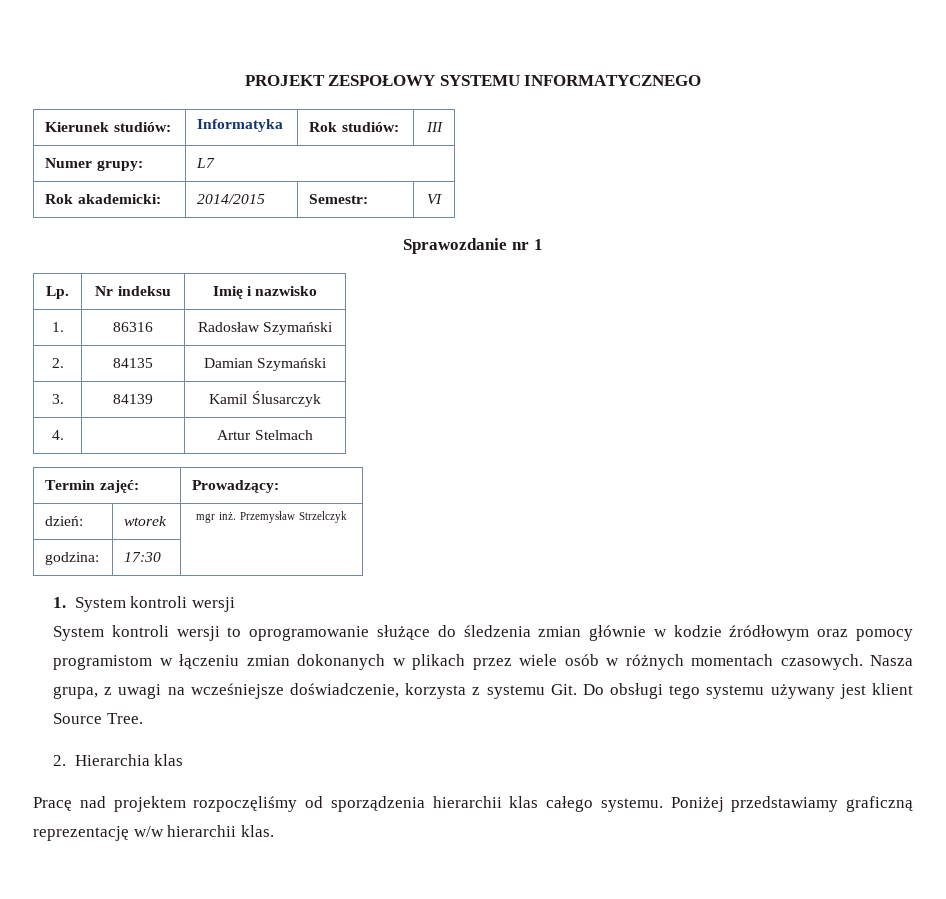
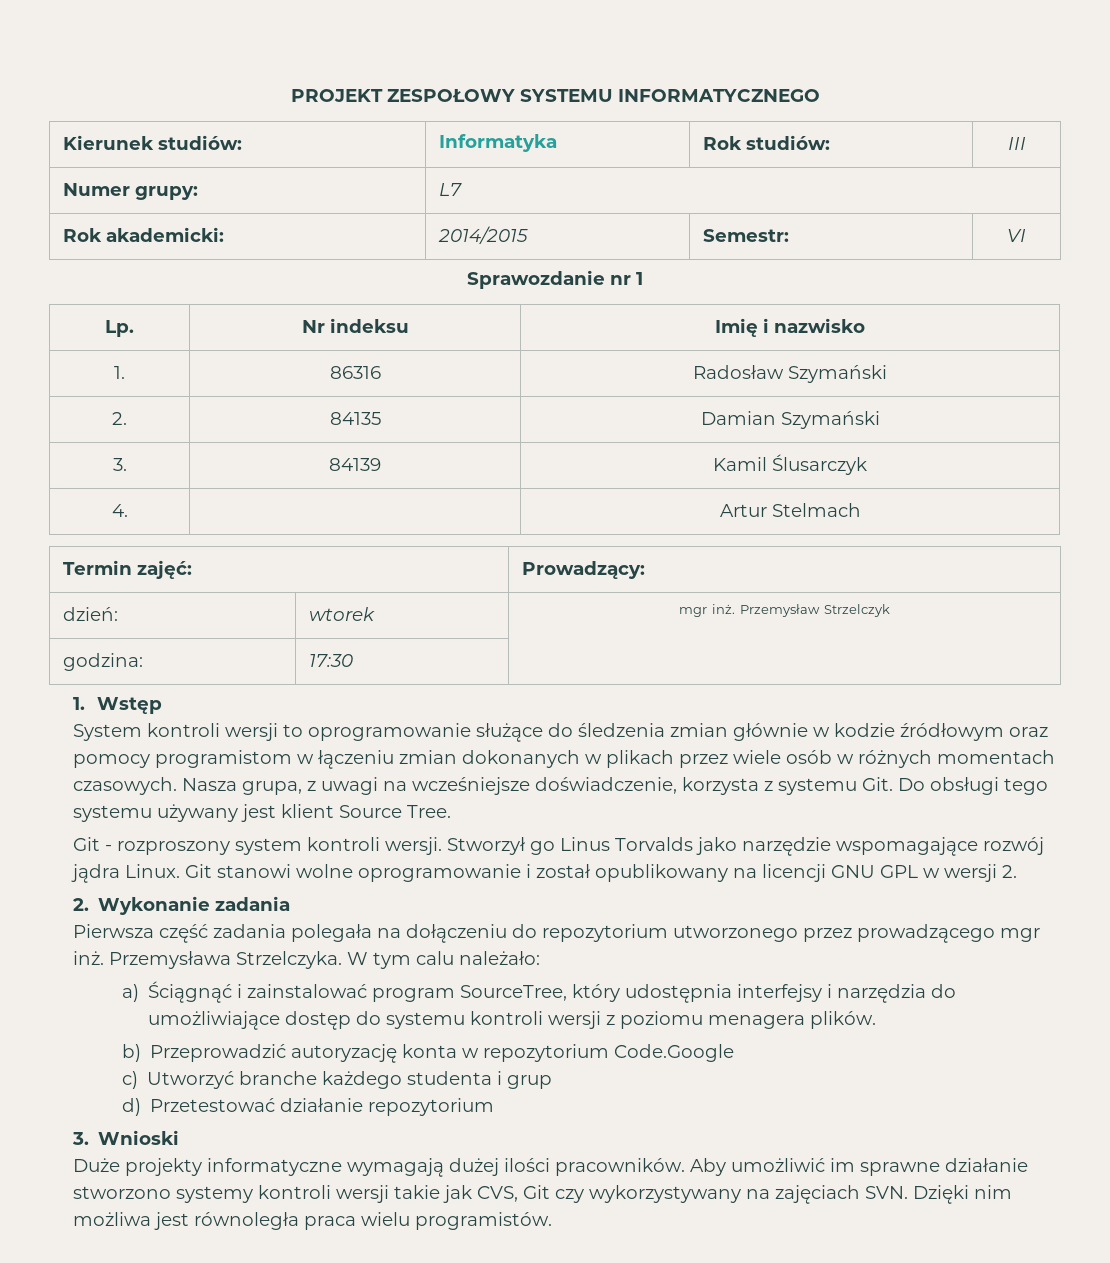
- 1. System kontroli wersji
+ 1. Wstęp
- 2. Hierarchia klas
- Pracę nad projektem rozpoczęliśmy od sporządzenia hierarchii klas całego systemu. Poniżej przedstawiamy graficzną reprezentację w/w hierarchii klas.
+ Git - rozproszony system kontroli wersji. Stworzył go Linus Torvalds jako narzędzie wspomagające rozwój jądra Linux. Git stanowi wolne oprogramowanie i został opublikowany na licencji GNU GPL w wersji 2.
+ 2. Wykonanie zadania
+ Pierwsza część zadania polegała na dołączeniu do repozytorium utworzonego przez prowadzącego mgr inż. Przemysława Strzelczyka. W tym calu należało:
+ a) Ściągnąć i zainstalować program SourceTree, który udostępnia interfejsy i narzędzia do umożliwiające dostęp do systemu kontroli wersji z poziomu menagera plików.
+ b) Przeprowadzić autoryzację konta w repozytorium Code.Google
+ c) Utworzyć branche każdego studenta i grup
+ d) Przetestować działanie repozytorium
+ 3. Wnioski
+ Duże projekty informatyczne wymagają dużej ilości pracowników. Aby umożliwić im sprawne działanie stworzono systemy kontroli wersji takie jak CVS, Git czy wykorzystywany na zajęciach SVN. Dzięki nim możliwa jest równoległa praca wielu programistów.

